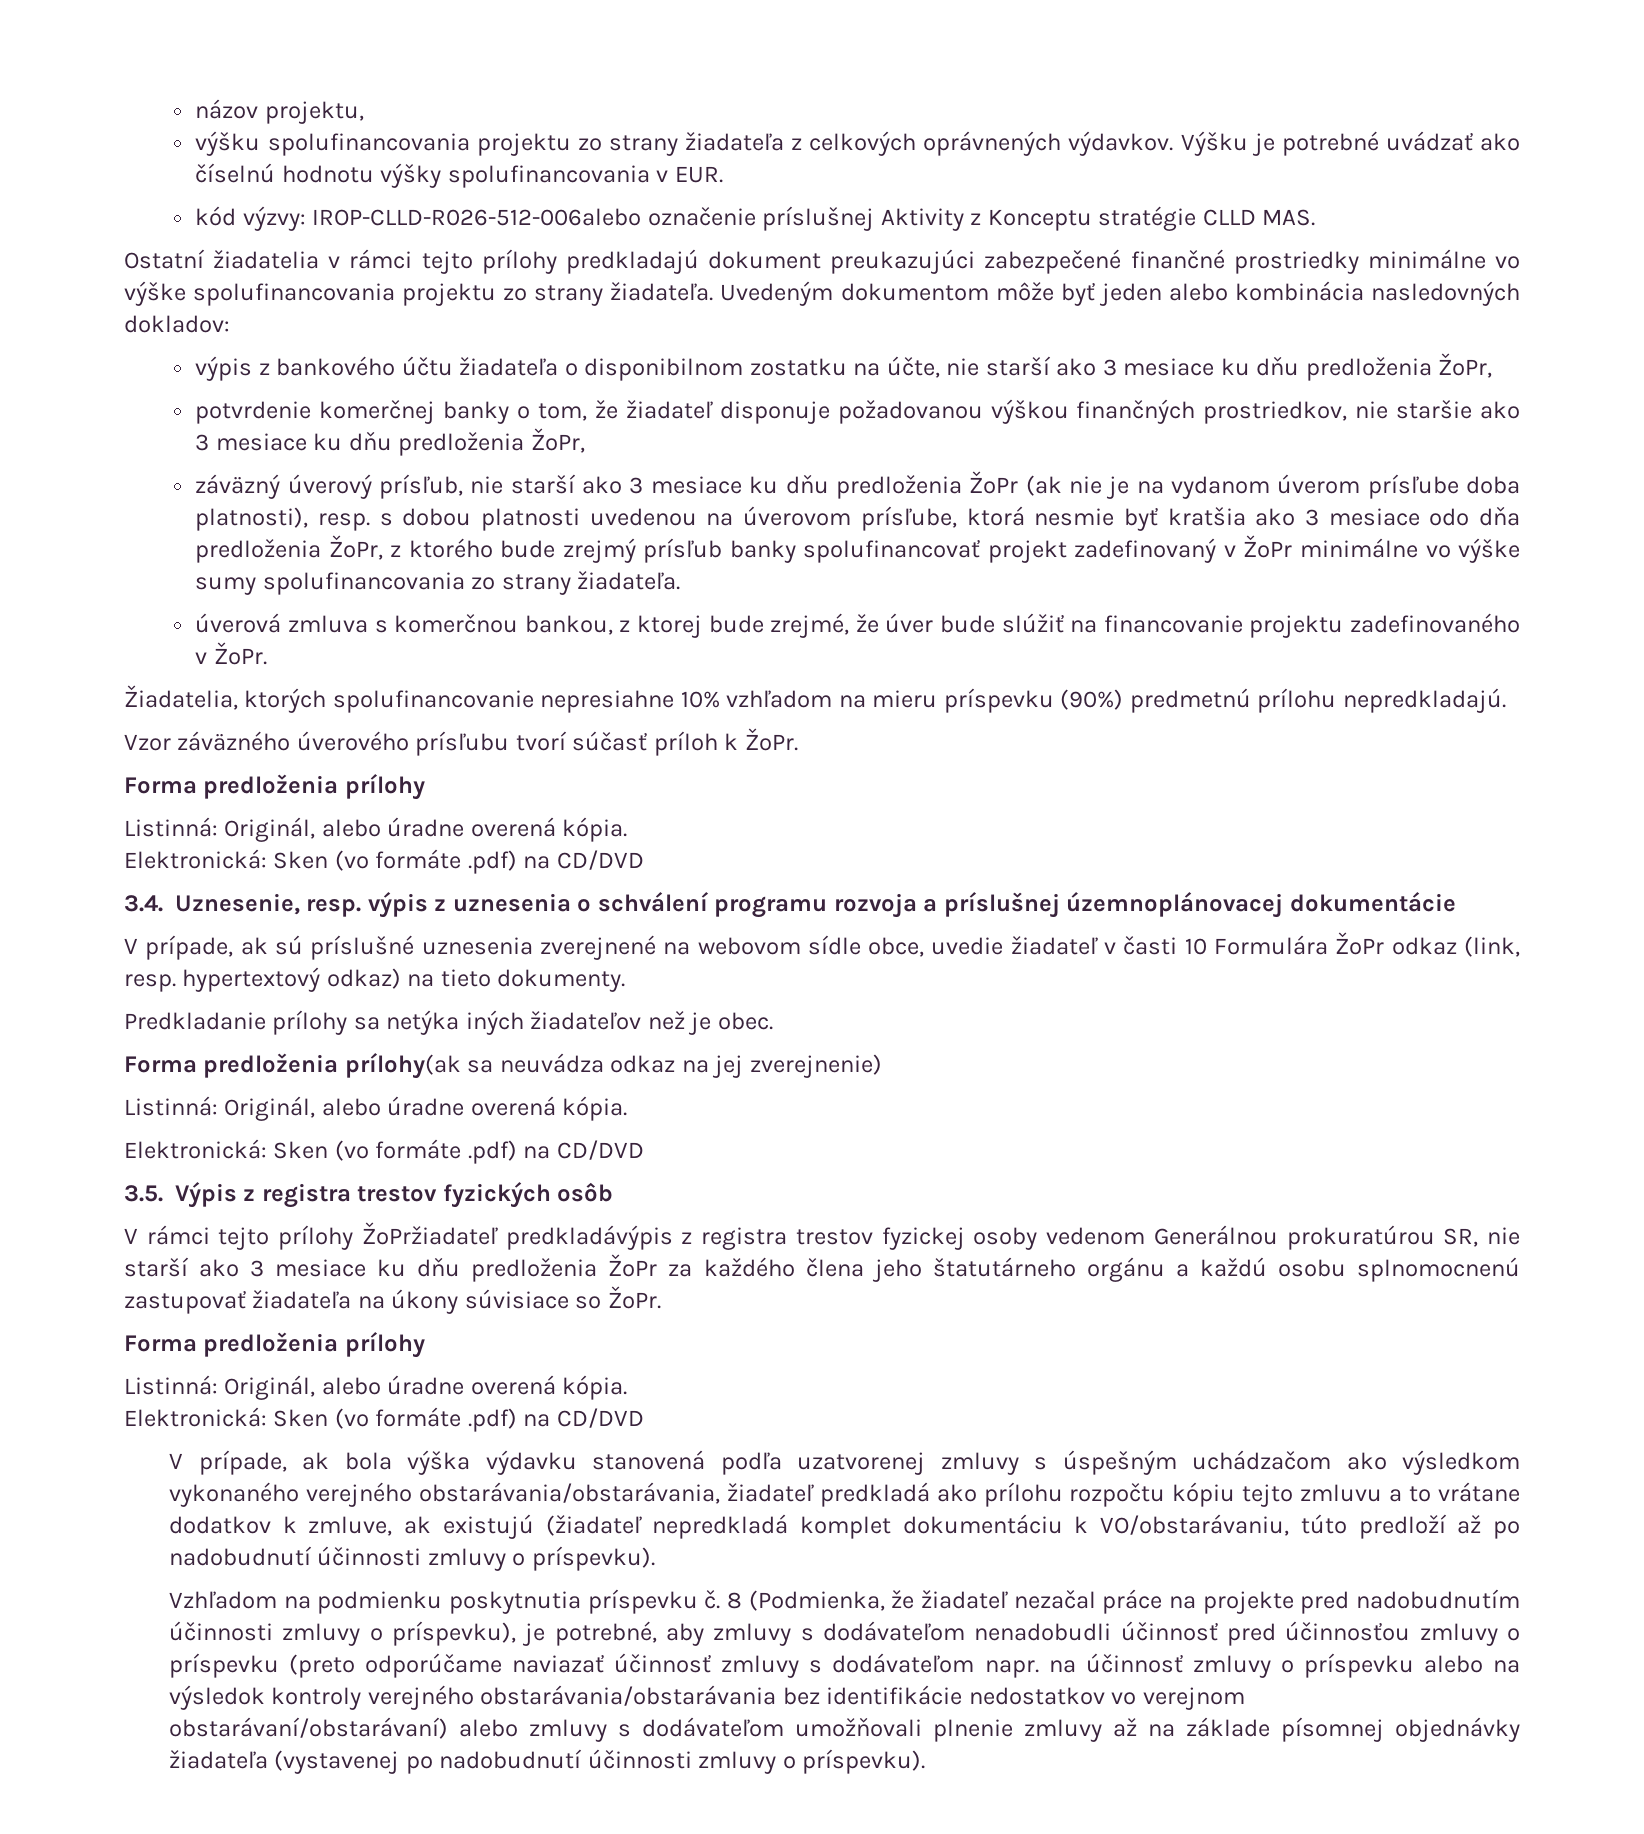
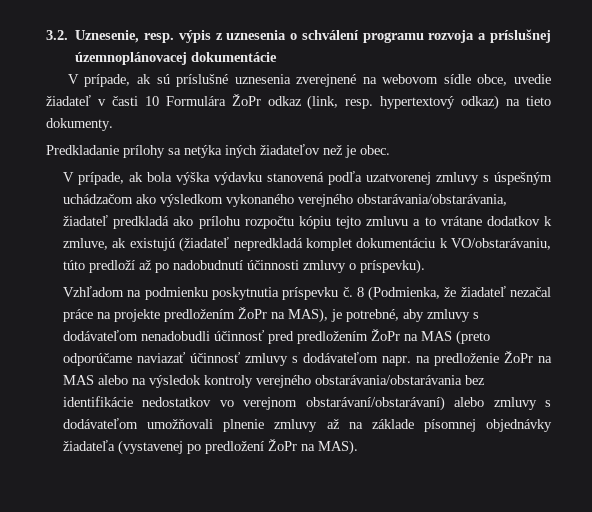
- názov projektu,
- výšku spolufinancovania projektu zo strany žiadateľa z celkových oprávnených výdavkov. Výšku je potrebné uvádzať ako číselnú hodnotu výšky spolufinancovania v EUR.
- kód výzvy: IROP-CLLD-R026-512-006alebo označenie príslušnej Aktivity z Konceptu stratégie CLLD MAS.
- Ostatní žiadatelia v rámci tejto prílohy predkladajú dokument preukazujúci zabezpečené finančné prostriedky minimálne vo výške spolufinancovania projektu zo strany žiadateľa. Uvedeným dokumentom môže byť jeden alebo kombinácia nasledovných dokladov:
- výpis z bankového účtu žiadateľa o disponibilnom zostatku na účte, nie starší ako 3 mesiace ku dňu predloženia ŽoPr,
- potvrdenie komerčnej banky o tom, že žiadateľ disponuje požadovanou výškou finančných prostriedkov, nie staršie ako 3 mesiace ku dňu predloženia ŽoPr,
- záväzný úverový prísľub, nie starší ako 3 mesiace ku dňu predloženia ŽoPr (ak nie je na vydanom úverom prísľube doba platnosti), resp. s dobou platnosti uvedenou na úverovom prísľube, ktorá nesmie byť kratšia ako 3 mesiace odo dňa predloženia ŽoPr, z ktorého bude zrejmý prísľub banky spolufinancovať projekt zadefinovaný v ŽoPr minimálne vo výške sumy spolufinancovania zo strany žiadateľa.
- úverová zmluva s komerčnou bankou, z ktorej bude zrejmé, že úver bude slúžiť na financovanie projektu zadefinovaného v ŽoPr.
- Žiadatelia, ktorých spolufinancovanie nepresiahne 10% vzhľadom na mieru príspevku (90%) predmetnú prílohu nepredkladajú.
- Vzor záväzného úverového prísľubu tvorí súčasť príloh k ŽoPr.
- Forma predloženia prílohy
- Listinná: Originál, alebo úradne overená kópia.
- Elektronická: Sken (vo formáte .pdf) na CD/DVD
- 3.4. Uznesenie, resp. výpis z uznesenia o schválení programu rozvoja a príslušnej územnoplánovacej dokumentácie
+ 3.2. Uznesenie, resp. výpis z uznesenia o schválení programu rozvoja a príslušnej územnoplánovacej dokumentácie
- Forma predloženia prílohy(ak sa neuvádza odkaz na jej zverejnenie)
- Listinná: Originál, alebo úradne overená kópia.
- Elektronická: Sken (vo formáte .pdf) na CD/DVD
- 3.5. Výpis z registra trestov fyzických osôb
- V rámci tejto prílohy ŽoPržiadateľ predkladávýpis z registra trestov fyzickej osoby vedenom Generálnou prokuratúrou SR, nie starší ako 3 mesiace ku dňu predloženia ŽoPr za každého člena jeho štatutárneho orgánu a každú osobu splnomocnenú zastupovať žiadateľa na úkony súvisiace so ŽoPr.
- Forma predloženia prílohy
- Listinná: Originál, alebo úradne overená kópia.
- Elektronická: Sken (vo formáte .pdf) na CD/DVD
- 8 (Podmienka, že žiadateľ nezačal práce na projekte pred nadobudnutím účinnosti zmluvy o príspevku), je potrebné, aby zmluvy s dodávateľom nenadobudli účinnosť pred účinnosťou zmluvy o príspevku (preto odporúčame naviazať účinnosť zmluvy s dodávateľom napr. na účinnosť zmluvy o príspevku alebo na výsledok kontroly verejného obstarávania/obstarávania bez identifikácie nedostatkov vo verejnom obstarávaní/obstarávaní) alebo zmluvy s dodávateľom umožňovali plnenie zmluvy až na základe písomnej objednávky žiadateľa (vystavenej po nadobudnutí účinnosti zmluvy o príspevku).
+ 8 (Podmienka, že žiadateľ nezačal práce na projekte predložením ŽoPr na MAS), je potrebné, aby zmluvy s dodávateľom nenadobudli účinnosť pred predložením ŽoPr na MAS (preto odporúčame naviazať účinnosť zmluvy s dodávateľom napr. na predloženie ŽoPr na MAS alebo na výsledok kontroly verejného obstarávania/obstarávania bez identifikácie nedostatkov vo verejnom obstarávaní/obstarávaní) alebo zmluvy s dodávateľom umožňovali plnenie zmluvy až na základe písomnej objednávky žiadateľa (vystavenej po predložení ŽoPr na MAS).

